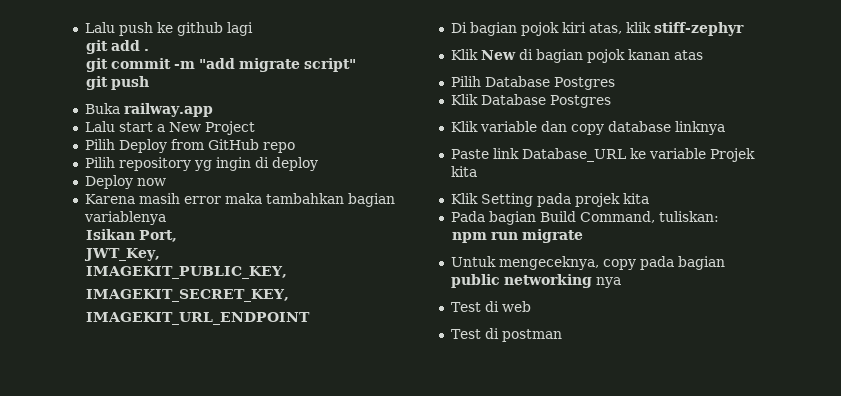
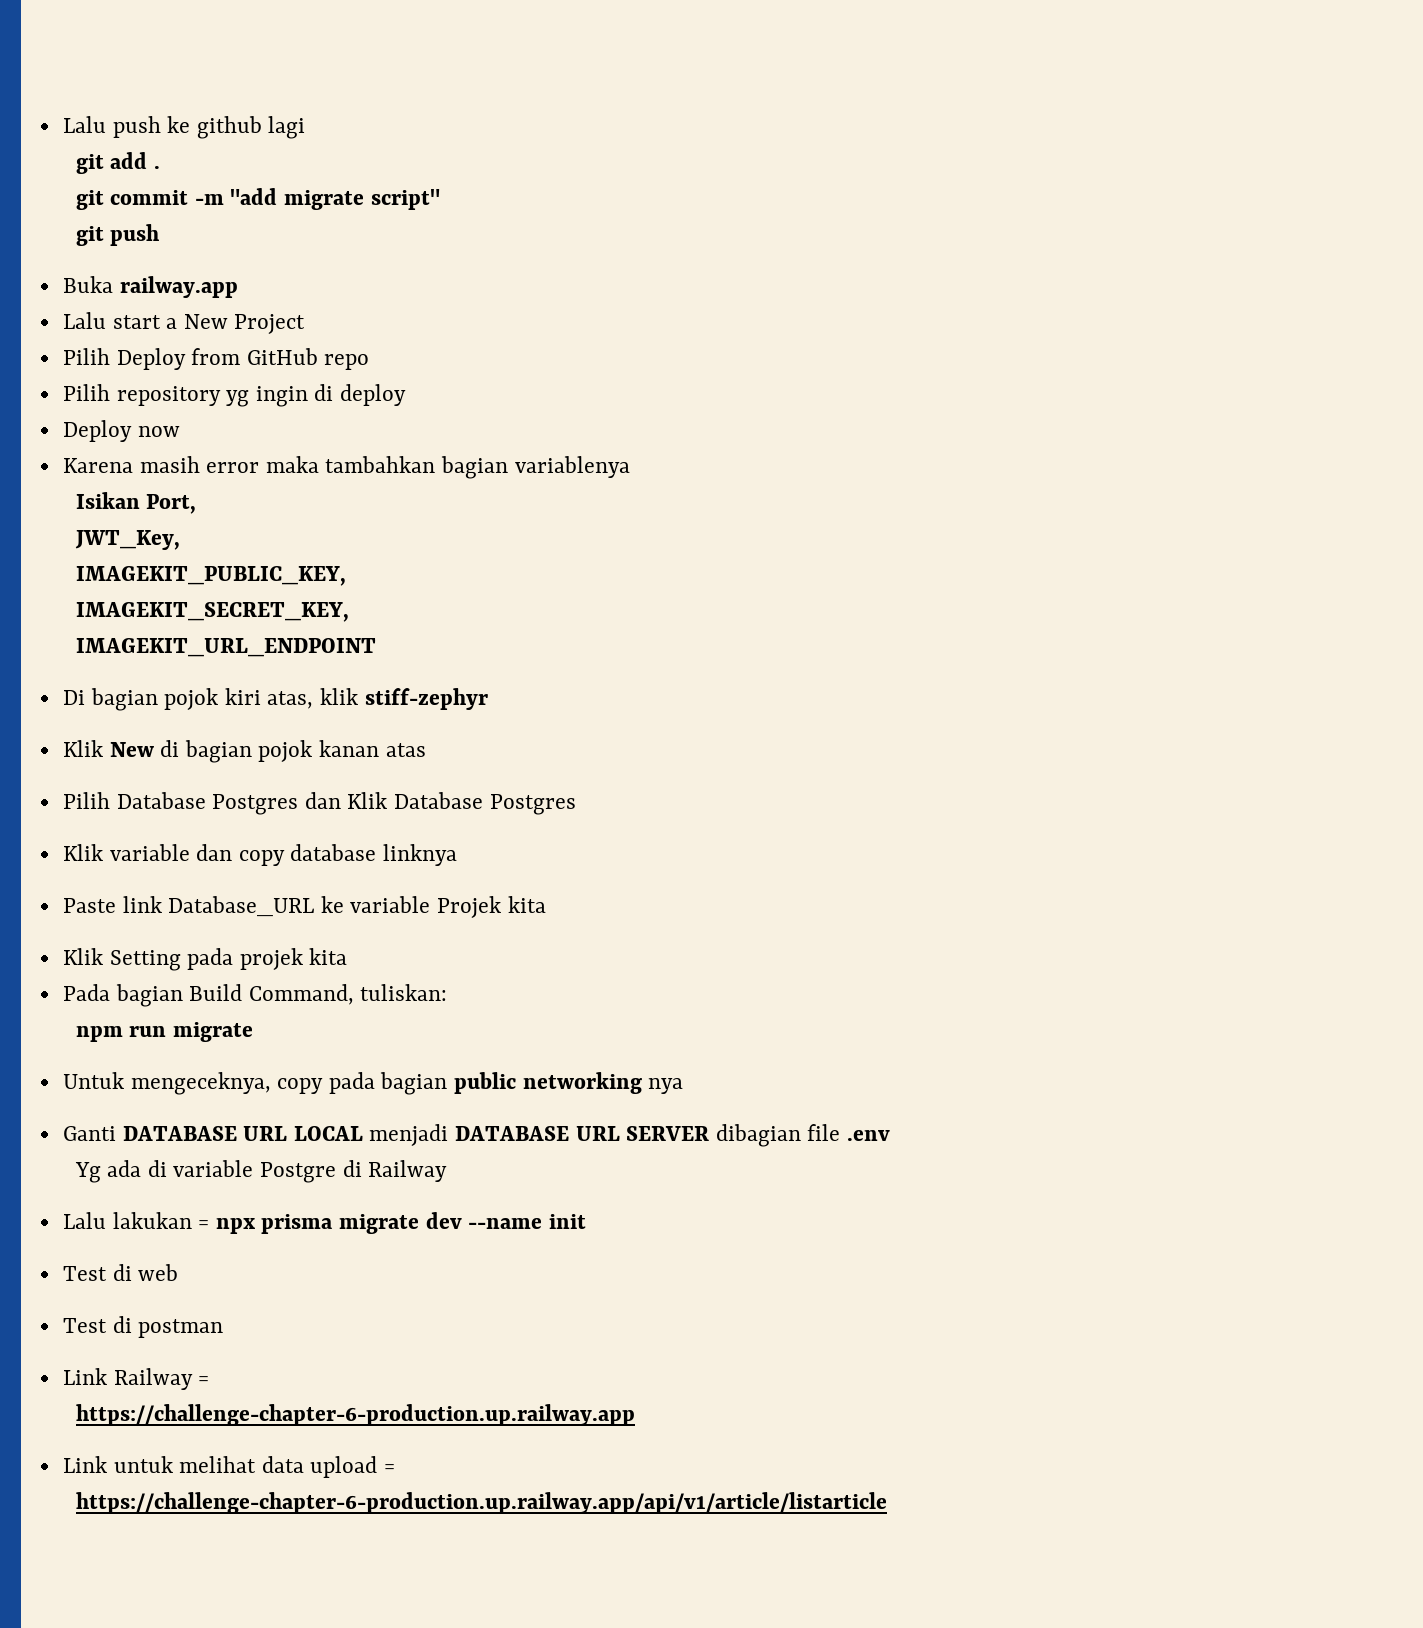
- Pilih Database Postgres
- Klik Database Postgres
+ Pilih Database Postgres dan Klik Database Postgres
+ Ganti DATABASE URL LOCAL menjadi DATABASE URL SERVER dibagian file .env
+ Yg ada di variable Postgre di Railway
+ Lalu lakukan = npx prisma migrate dev --name init
+ Link Railway =
+ https://challenge-chapter-6-production.up.railway.app
+ Link untuk melihat data upload =
+ https://challenge-chapter-6-production.up.railway.app/api/v1/article/listarticle

